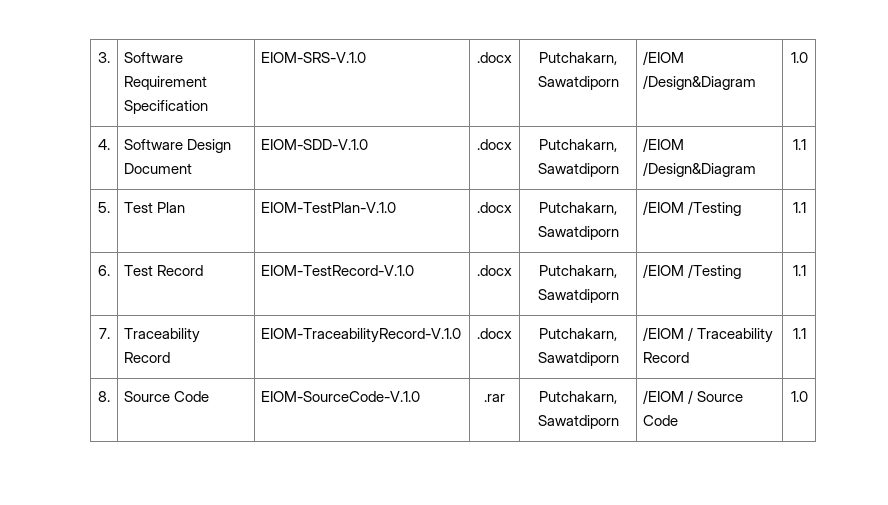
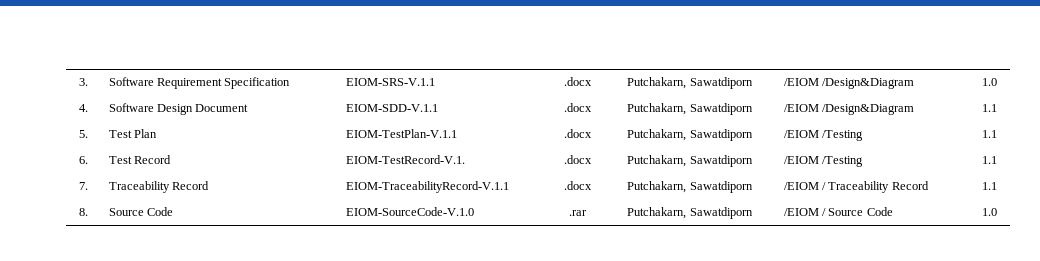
- 3. | Software Requirement Specification | EIOM-SRS-V.1.0 | .docx | Putchakarn, Sawatdiporn | /EIOM /Design&Diagram | 1.0
+ 3. | Software Requirement Specification | EIOM-SRS-V.1.1 | .docx | Putchakarn, Sawatdiporn | /EIOM /Design&Diagram | 1.0
- 4. | Software Design Document | EIOM-SDD-V.1.0 | .docx | Putchakarn, Sawatdiporn | /EIOM /Design&Diagram | 1.1
+ 4. | Software Design Document | EIOM-SDD-V.1.1 | .docx | Putchakarn, Sawatdiporn | /EIOM /Design&Diagram | 1.1
- 5. | Test Plan | EIOM-TestPlan-V.1.0 | .docx | Putchakarn, Sawatdiporn | /EIOM /Testing | 1.1
+ 5. | Test Plan | EIOM-TestPlan-V.1.1 | .docx | Putchakarn, Sawatdiporn | /EIOM /Testing | 1.1
- 6. | Test Record | EIOM-TestRecord-V.1.0 | .docx | Putchakarn, Sawatdiporn | /EIOM /Testing | 1.1
+ 6. | Test Record | EIOM-TestRecord-V.1. | .docx | Putchakarn, Sawatdiporn | /EIOM /Testing | 1.1
- 7. | Traceability Record | EIOM-TraceabilityRecord-V.1.0 | .docx | Putchakarn, Sawatdiporn | /EIOM / Traceability Record | 1.1
+ 7. | Traceability Record | EIOM-TraceabilityRecord-V.1.1 | .docx | Putchakarn, Sawatdiporn | /EIOM / Traceability Record | 1.1

